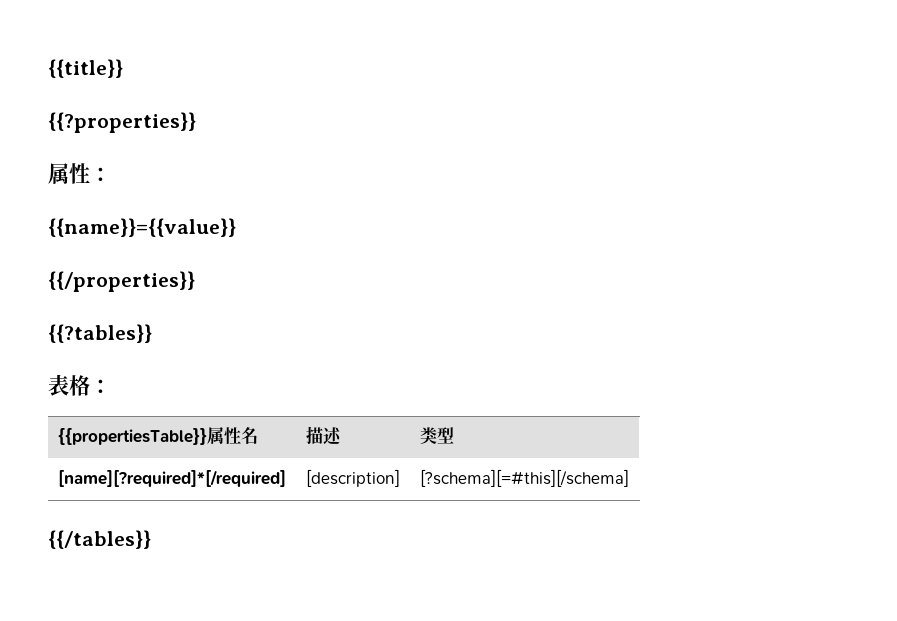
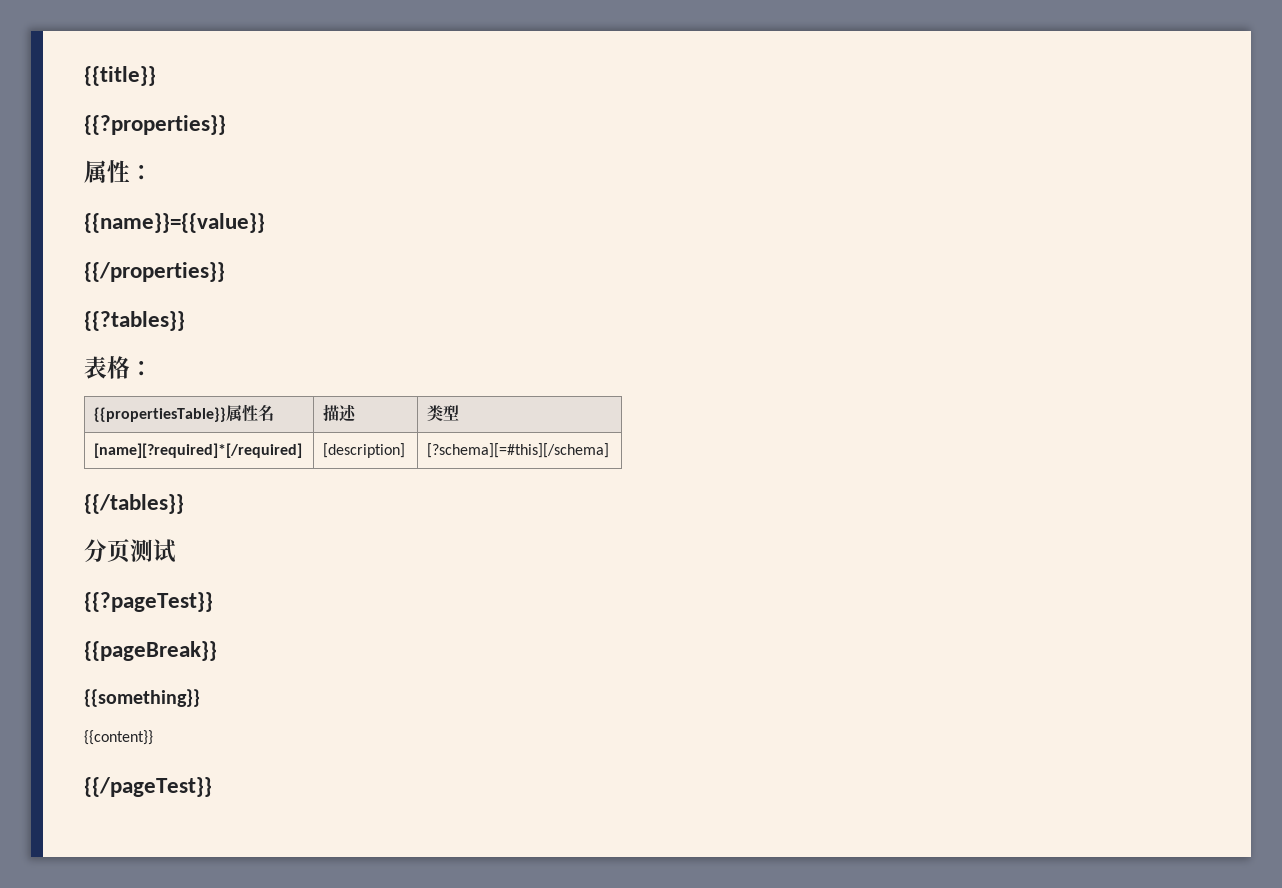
+ 分页测试
+ {{?pageTest}}
+ {{pageBreak}}
+ {{something}}
+ {{content}}
+ {{/pageTest}}

